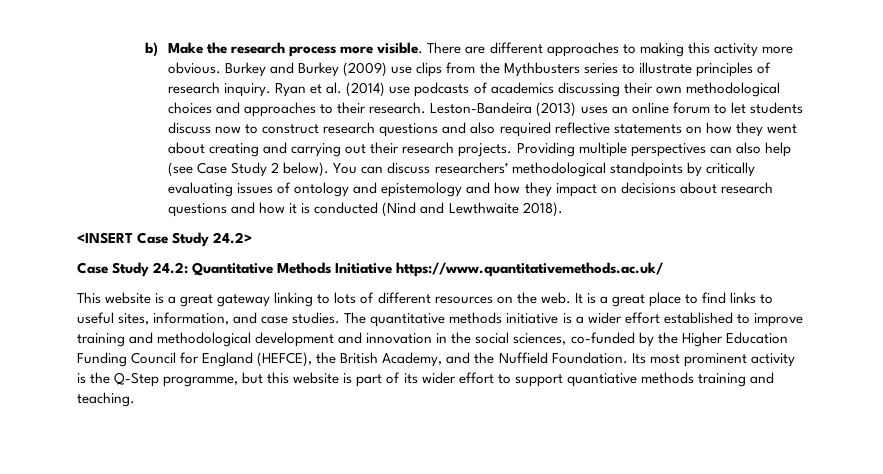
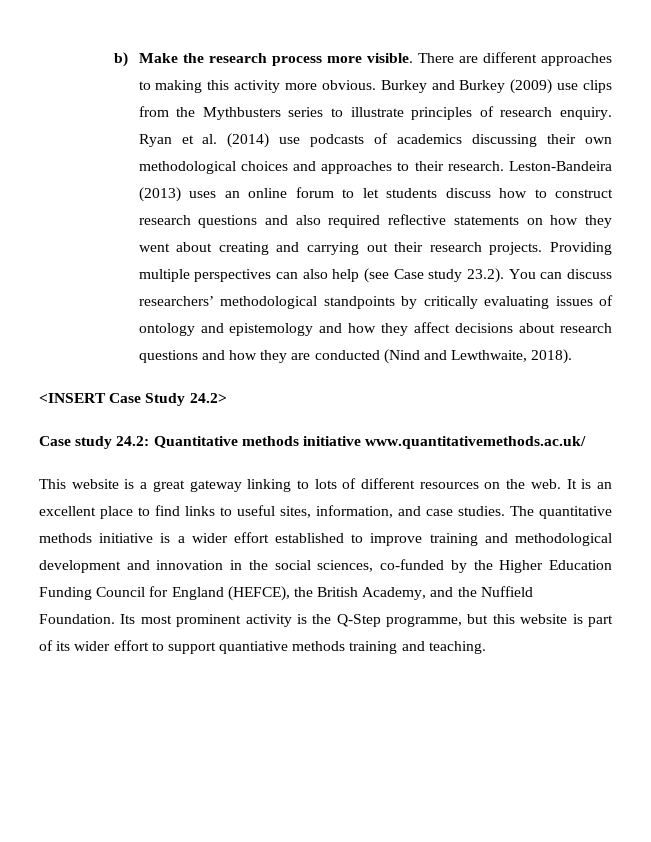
- Burkey and Burkey (2009) use clips from the Mythbusters series to illustrate principles of research inquiry.
+ Burkey and Burkey (2009) use clips from the Mythbusters series to illustrate principles of research enquiry.
- Leston-Bandeira (2013) uses an online forum to let students discuss now to construct research questions and also required reflective statements on how they went about creating and carrying out their research projects.
+ Leston-Bandeira (2013) uses an online forum to let students discuss how to construct research questions and also required reflective statements on how they went about creating and carrying out their research projects.
- Providing multiple perspectives can also help (see Case Study 2 below). You can discuss researchers’ methodological standpoints by critically evaluating issues of ontology and epistemology and how they impact on decisions about research questions and how it is conducted (Nind and Lewthwaite 2018).
+ Providing multiple perspectives can also help (see Case study 23.2). You can discuss researchers’ methodological standpoints by critically evaluating issues of ontology and epistemology and how they affect decisions about research questions and how they are conducted (Nind and Lewthwaite, 2018).
- Case Study 24.2: Quantitative Methods Initiative https://www.quantitativemethods.ac.uk/
+ Case study 24.2: Quantitative methods initiative www.quantitativemethods.ac.uk/
- It is a great place to find links to useful sites, information, and case studies.
+ It is an excellent place to find links to useful sites, information, and case studies.

